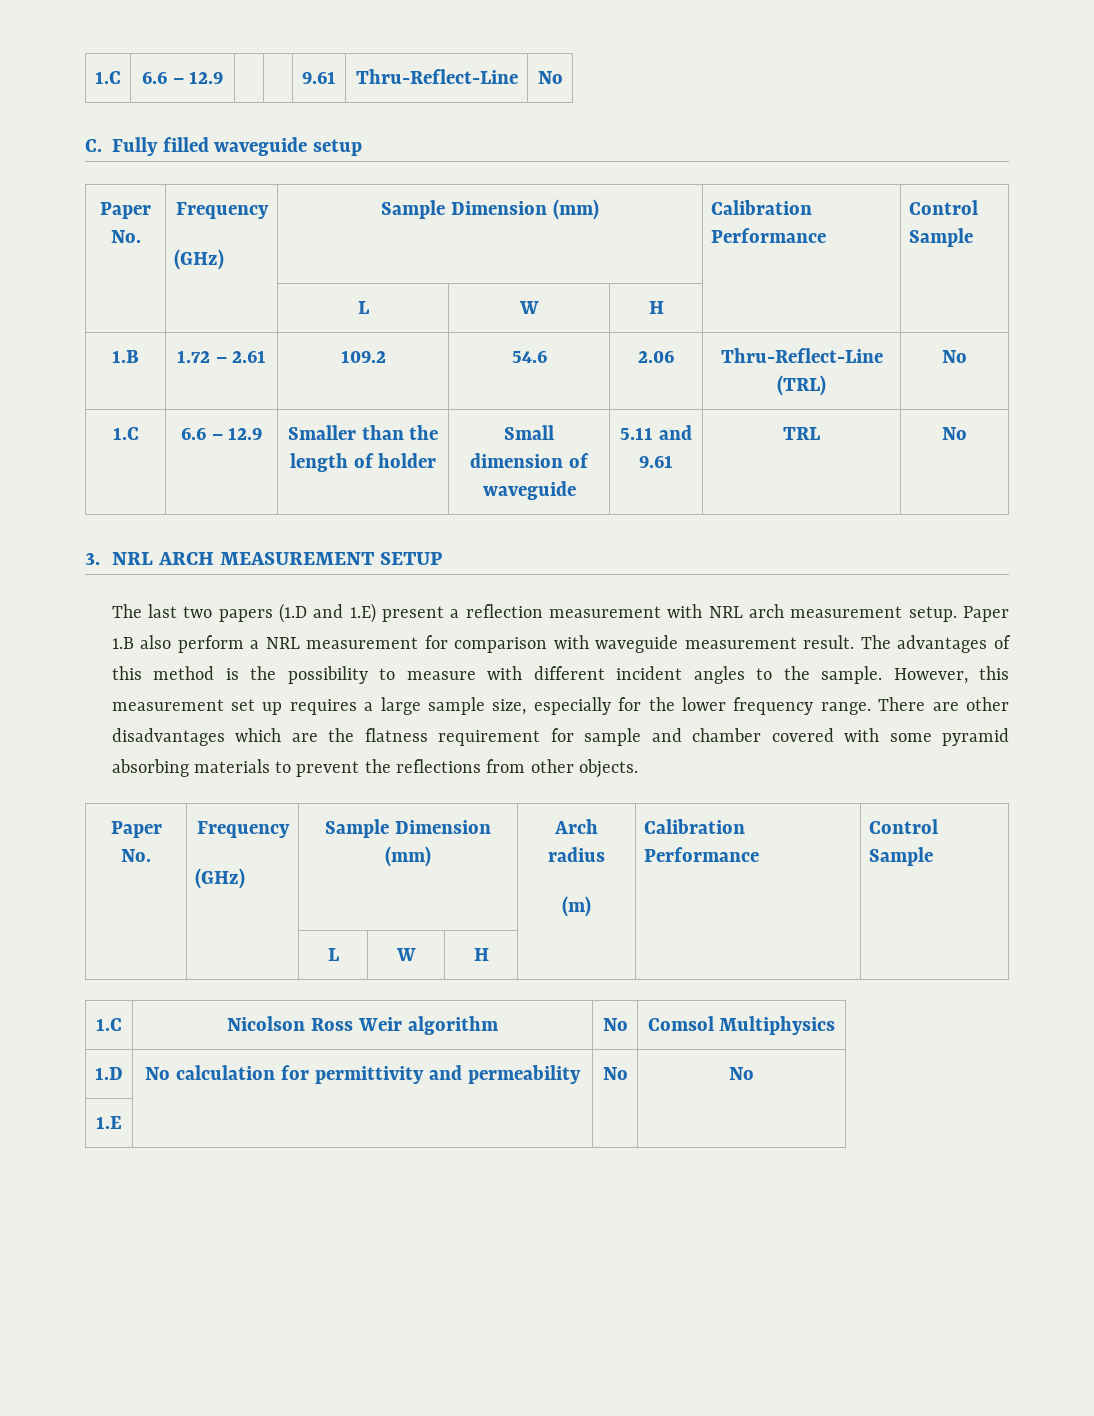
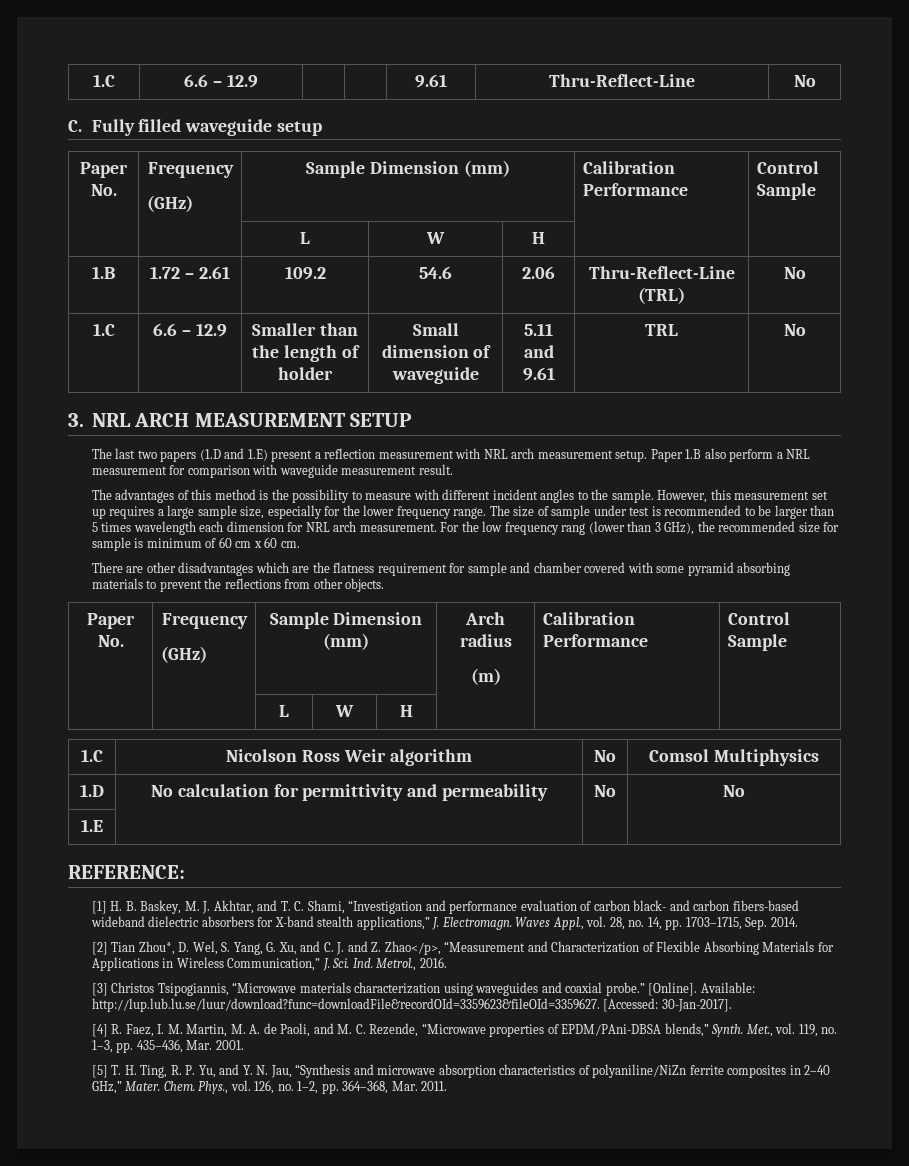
- Paper 1.B also perform a NRL measurement for comparison with waveguide measurement result. The advantages of this method is the possibility to measure with different incident angles to the sample.
+ Paper 1.B also perform a NRL measurement for comparison with waveguide measurement result.
+ The advantages of this method is the possibility to measure with different incident angles to the sample.
- However, this measurement set up requires a large sample size, especially for the lower frequency range. There are other disadvantages which are the flatness requirement for sample and chamber covered with some pyramid absorbing materials to prevent the reflections from other objects.
+ However, this measurement set up requires a large sample size, especially for the lower frequency range. The size of sample under test is recommended to be larger than 5 times wavelength each dimension for NRL arch measurement. For the low frequency rang (lower than 3 GHz), the recommended size for sample is minimum of 60 cm x 60 cm.
+ There are other disadvantages which are the flatness requirement for sample and chamber covered with some pyramid absorbing materials to prevent the reflections from other objects.
+ REFERENCE:
+ [1] H. B. Baskey, M. J. Akhtar, and T. C. Shami, “Investigation and performance evaluation of carbon black- and carbon fibers-based wideband dielectric absorbers for X-band stealth applications,” J. Electromagn. Waves Appl., vol. 28, no. 14, pp. 1703–1715, Sep. 2014.
+ [2] Tian Zhou*, D. Wel, S. Yang, G. Xu, and C. J. and Z. Zhao</p>, “Measurement and Characterization of Flexible Absorbing Materials for Applications in Wireless Communication,” J. Sci. Ind. Metrol., 2016.
+ [3] Christos Tsipogiannis, “Microwave materials characterization using waveguides and coaxial probe.” [Online]. Available: http://lup.lub.lu.se/luur/download?func=downloadFile&recordOId=3359623&fileOId=3359627. [Accessed: 30-Jan-2017].
+ [4] R. Faez, I. M. Martin, M. A. de Paoli, and M. C. Rezende, “Microwave properties of EPDM/PAni-DBSA blends,” Synth. Met., vol. 119, no. 1–3, pp. 435–436, Mar. 2001.
+ [5] T. H. Ting, R. P. Yu, and Y. N. Jau, “Synthesis and microwave absorption characteristics of polyaniline/NiZn ferrite composites in 2–40 GHz,” Mater. Chem. Phys., vol. 126, no. 1–2, pp. 364–368, Mar. 2011.

